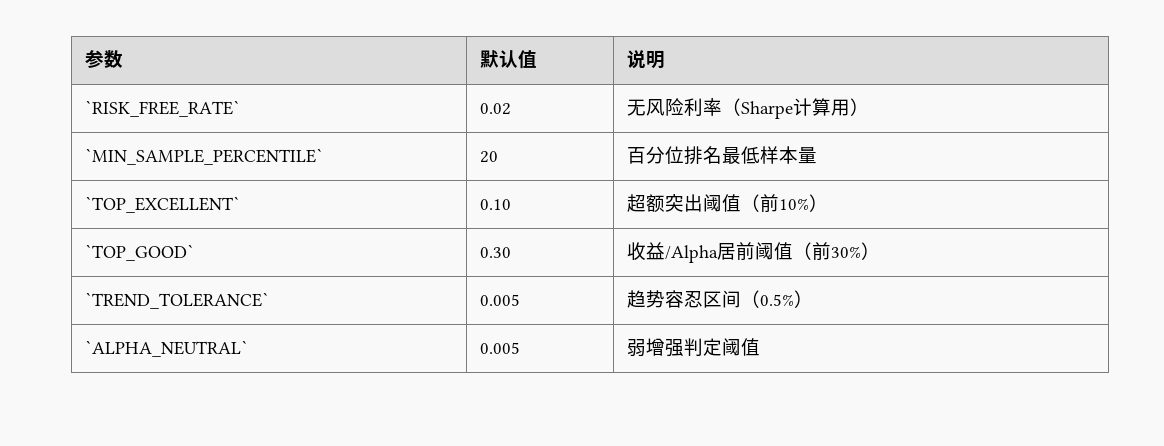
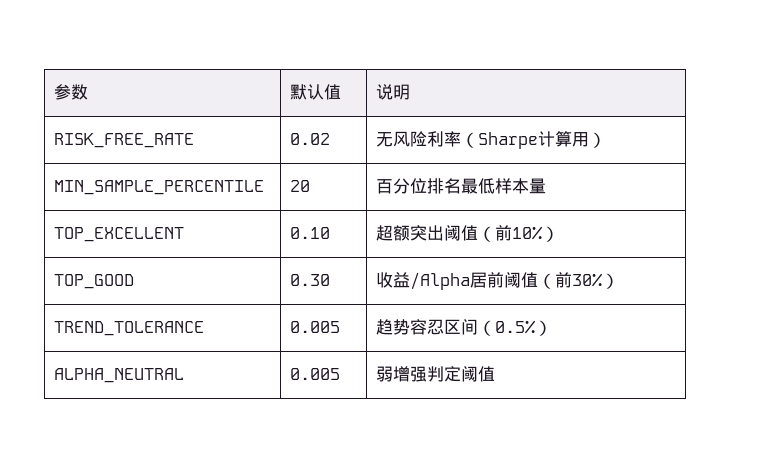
- `RISK_FREE_RATE` | 0.02 | 无风险利率（Sharpe计算用）
+ RISK_FREE_RATE | 0.02 | 无风险利率（Sharpe计算用）
- `MIN_SAMPLE_PERCENTILE` | 20 | 百分位排名最低样本量
+ MIN_SAMPLE_PERCENTILE | 20 | 百分位排名最低样本量
- `TOP_EXCELLENT` | 0.10 | 超额突出阈值（前10%）
+ TOP_EXCELLENT | 0.10 | 超额突出阈值（前10%）
- `TOP_GOOD` | 0.30 | 收益/Alpha居前阈值（前30%）
+ TOP_GOOD | 0.30 | 收益/Alpha居前阈值（前30%）
- `TREND_TOLERANCE` | 0.005 | 趋势容忍区间（0.5%）
+ TREND_TOLERANCE | 0.005 | 趋势容忍区间（0.5%）
- `ALPHA_NEUTRAL` | 0.005 | 弱增强判定阈值
+ ALPHA_NEUTRAL | 0.005 | 弱增强判定阈值

